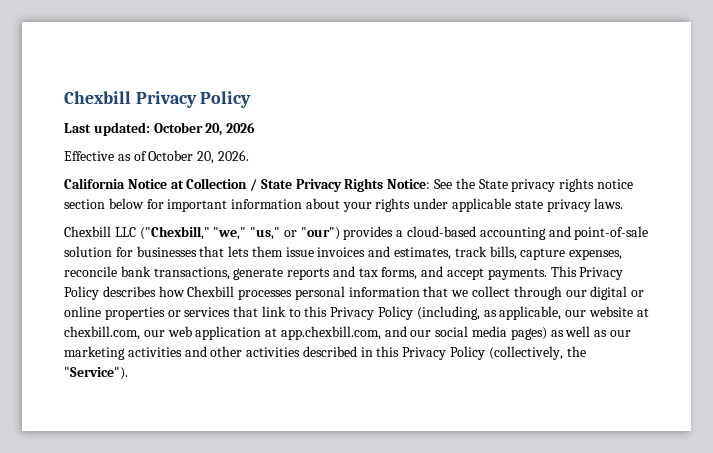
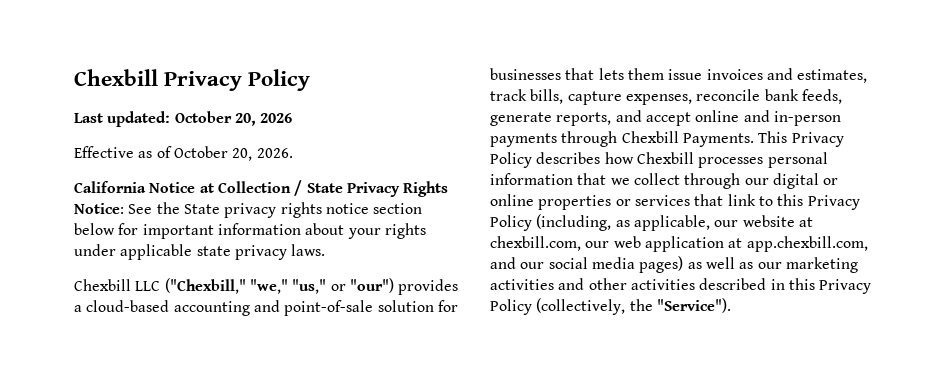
- Chexbill LLC ("Chexbill," "we," "us," or "our") provides a cloud-based accounting and point-of-sale solution for businesses that lets them issue invoices and estimates, track bills, capture expenses, reconcile bank transactions, generate reports and tax forms, and accept payments.
+ Chexbill LLC ("Chexbill," "we," "us," or "our") provides a cloud-based accounting and point-of-sale solution for businesses that lets them issue invoices and estimates, track bills, capture expenses, reconcile bank feeds, generate reports, and accept online and in-person payments through Chexbill Payments.

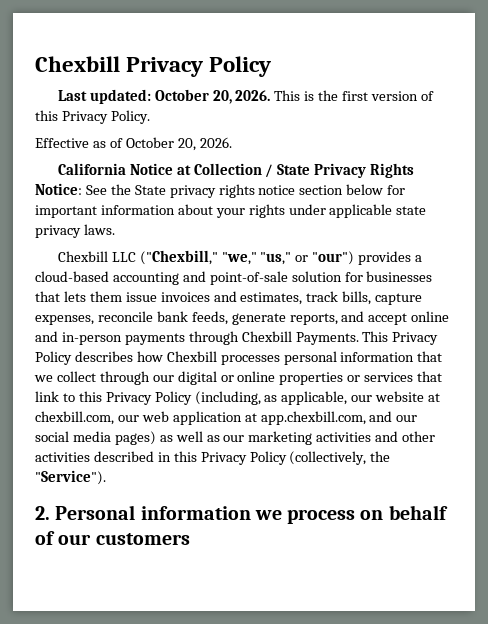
- Last updated: October 20, 2026
+ Last updated: October 20, 2026. This is the first version of this Privacy Policy.
+ 2. Personal information we process on behalf of our customers

